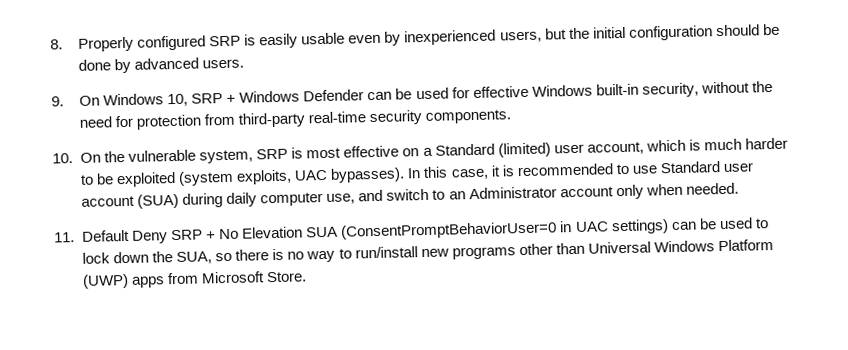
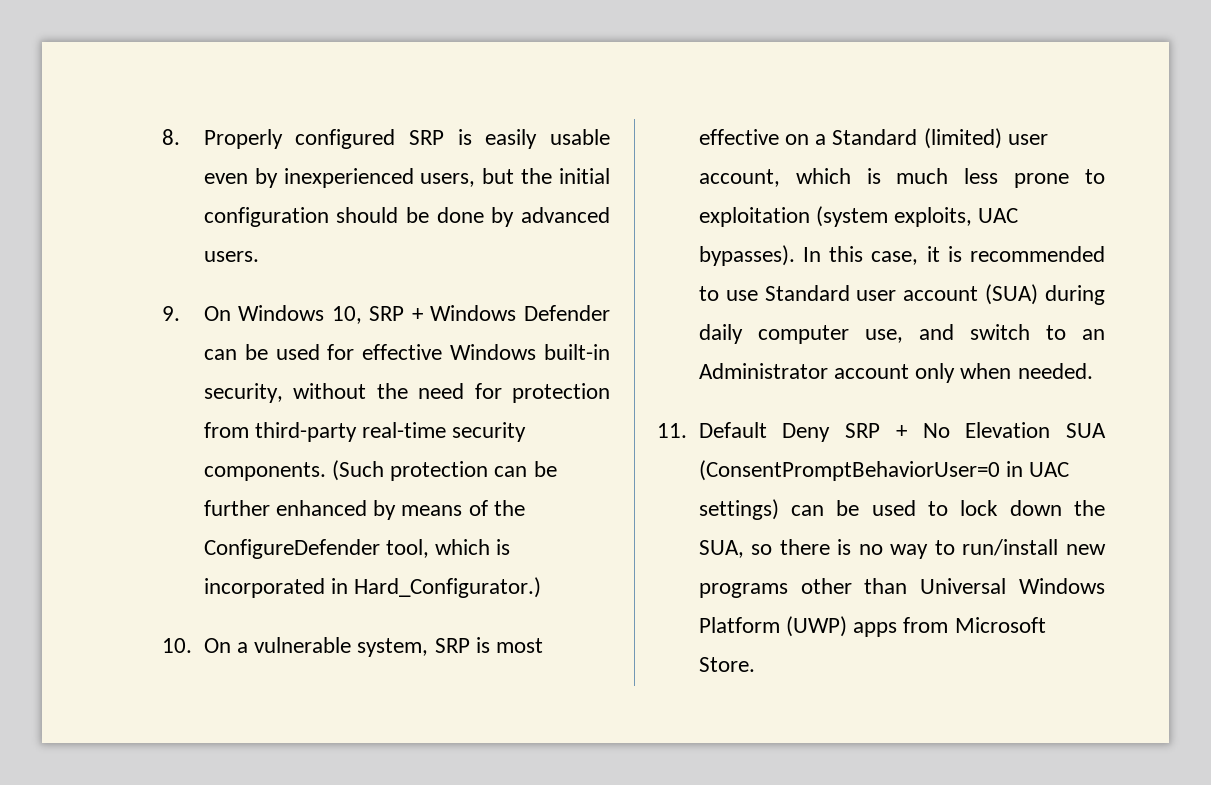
+ (Such protection can be further enhanced by means of the ConfigureDefender tool, which is incorporated in Hard_Configurator.)
- 10. On the vulnerable system, SRP is most effective on a Standard (limited) user account, which is much harder to be exploited (system exploits, UAC bypasses).
+ 10. On a vulnerable system, SRP is most effective on a Standard (limited) user account, which is much less prone to exploitation (system exploits, UAC bypasses).

